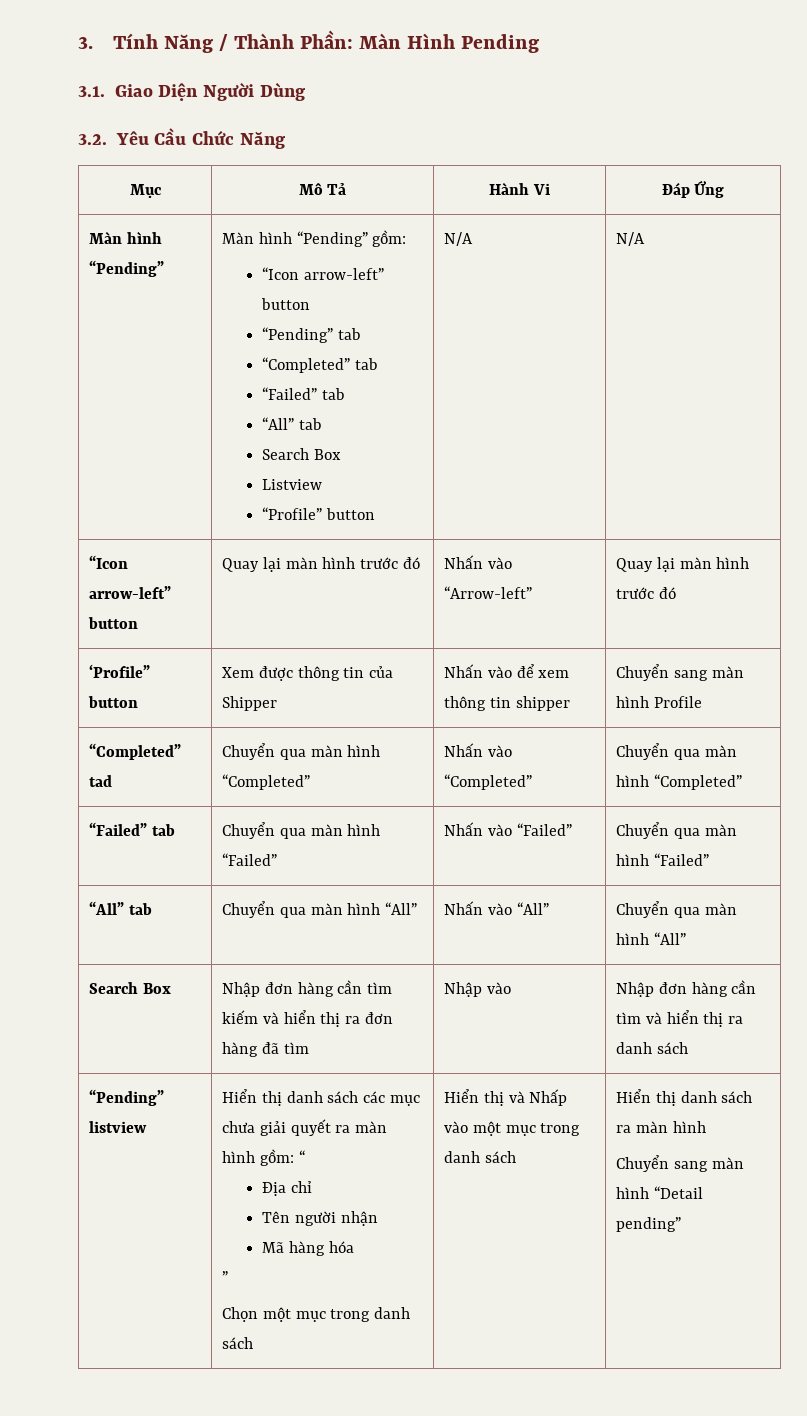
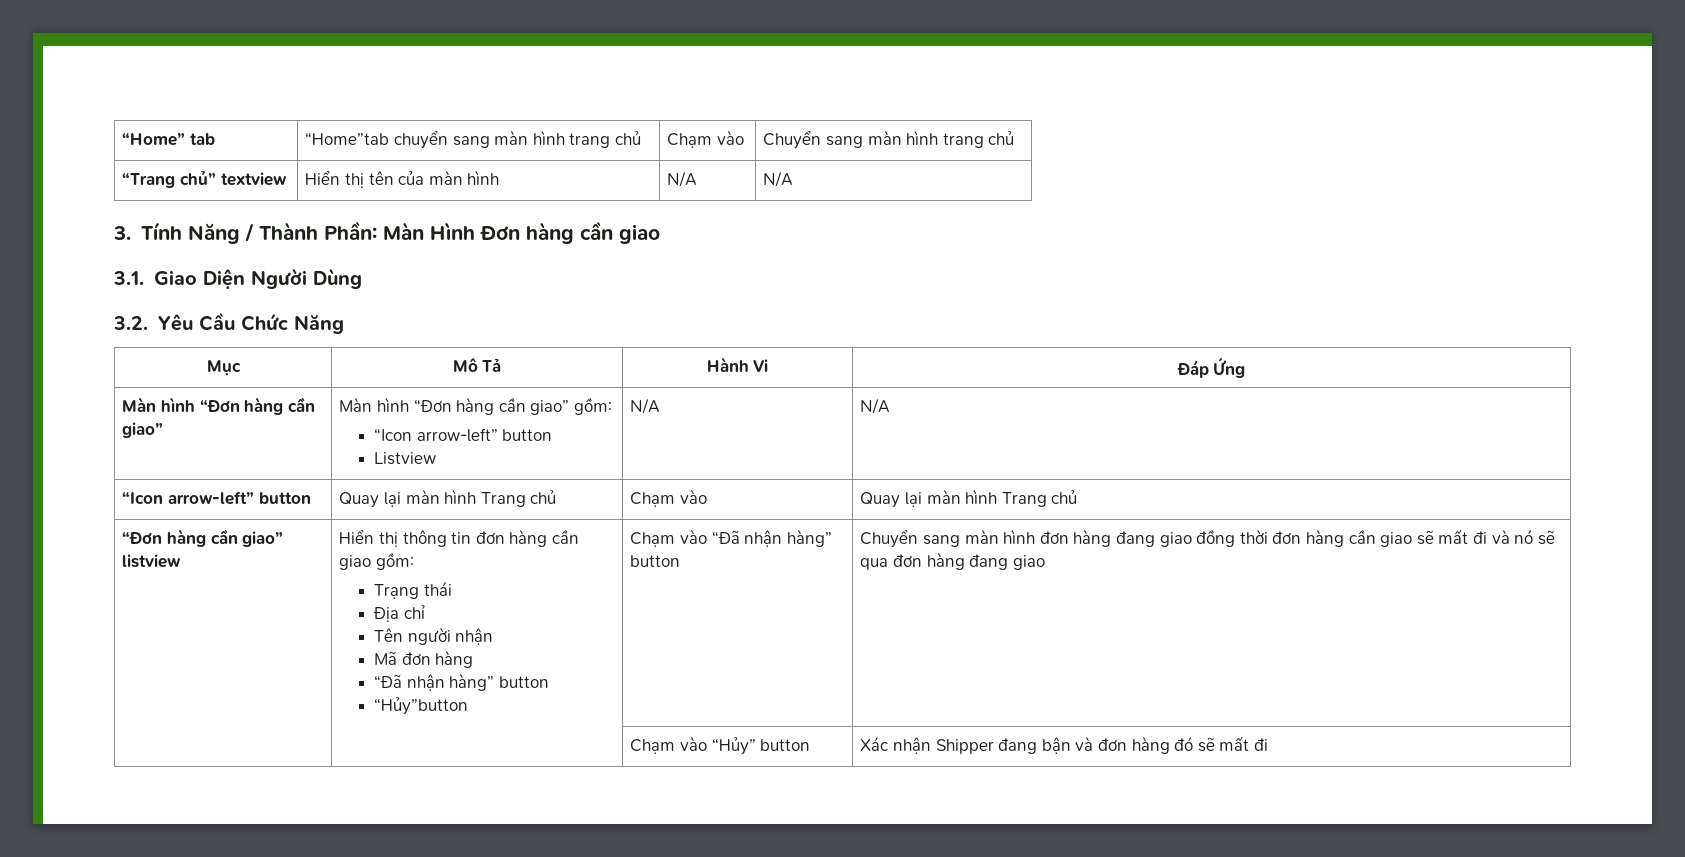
+ “Home” tab | “Home”tab chuyển sang màn hình trang chủ | Chạm vào | Chuyển sang màn hình trang chủ
+ “Trang chủ” textview | Hiển thị tên của màn hình | N/A | N/A
- 3. Tính Năng / Thành Phần: Màn Hình Pending
+ 3. Tính Năng / Thành Phần: Màn Hình Đơn hàng cần giao
- Màn hình “Pending” | Màn hình “Pending” gồm:
+ Màn hình “Đơn hàng cần giao” | Màn hình “Đơn hàng cần giao” gồm:
  “Icon arrow-left” button
- “Pending” tab
- “Completed” tab
- “Failed” tab
- “All” tab
- Search Box
- Listview
- “Profile” button | N/A | N/A
+ Listview | N/A | N/A
- “Icon arrow-left” button | Quay lại màn hình trước đó | Nhấn vào “Arrow-left” | Quay lại màn hình trước đó
- ‘Profile” button | Xem được thông tin của Shipper | Nhấn vào để xem thông tin shipper | Chuyển sang màn hình Profile
- “Completed” tad | Chuyển qua màn hình “Completed” | Nhấn vào “Completed” | Chuyển qua màn hình “Completed”
- “Failed” tab | Chuyển qua màn hình “Failed” | Nhấn vào “Failed” | Chuyển qua màn hình “Failed”
- “All” tab | Chuyển qua màn hình “All” | Nhấn vào “All” | Chuyển qua màn hình “All”
- Search Box | Nhập đơn hàng cần tìm kiếm và hiển thị ra đơn hàng đã tìm | Nhập vào | Nhập đơn hàng cần tìm và hiển thị ra danh sách
- “Pending” listview | Hiển thị danh sách các mục chưa giải quyết ra màn hình gồm: “
+ “Icon arrow-left” button | Quay lại màn hình Trang chủ | Chạm vào | Quay lại màn hình Trang chủ
+ “Đơn hàng cần giao” listview | Hiển thị thông tin đơn hàng cần giao gồm:
+ Trạng thái
- Mã hàng hóa
- ”
- Chọn một mục trong danh sách | Hiển thị và Nhấp vào một mục trong danh sách | Hiển thị danh sách ra màn hình
- Chuyển sang màn hình “Detail pending”
+ Mã đơn hàng
+ “Đã nhận hàng” button
+ “Hủy”button | Chạm vào “Đã nhận hàng” button | Chuyển sang màn hình đơn hàng đang giao đồng thời đơn hàng cần giao sẽ mất đi và nó sẽ qua đơn hàng đang giao
+ | | Chạm vào “Hủy” button | Xác nhận Shipper đang bận và đơn hàng đó sẽ mất đi

